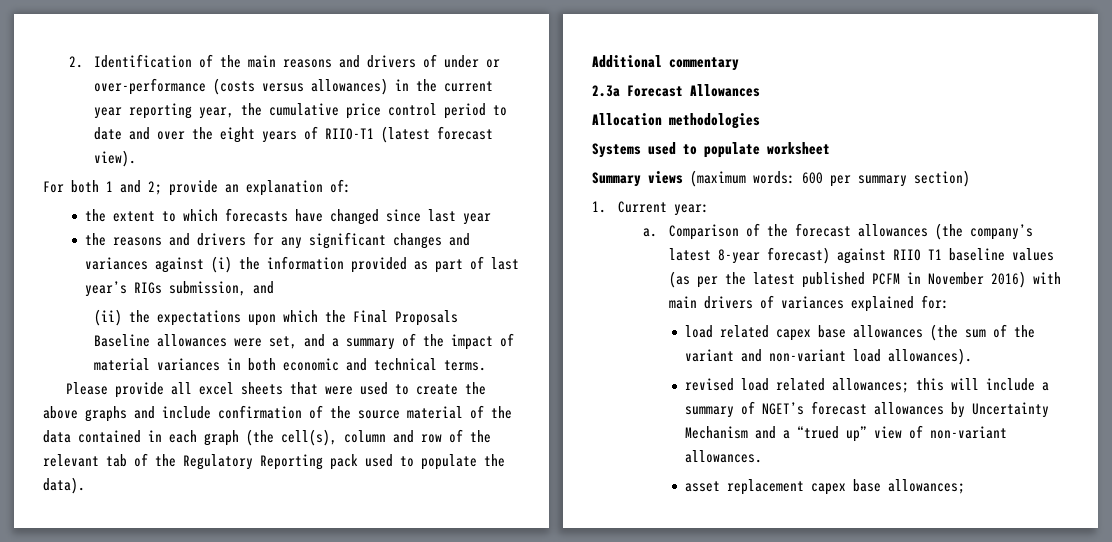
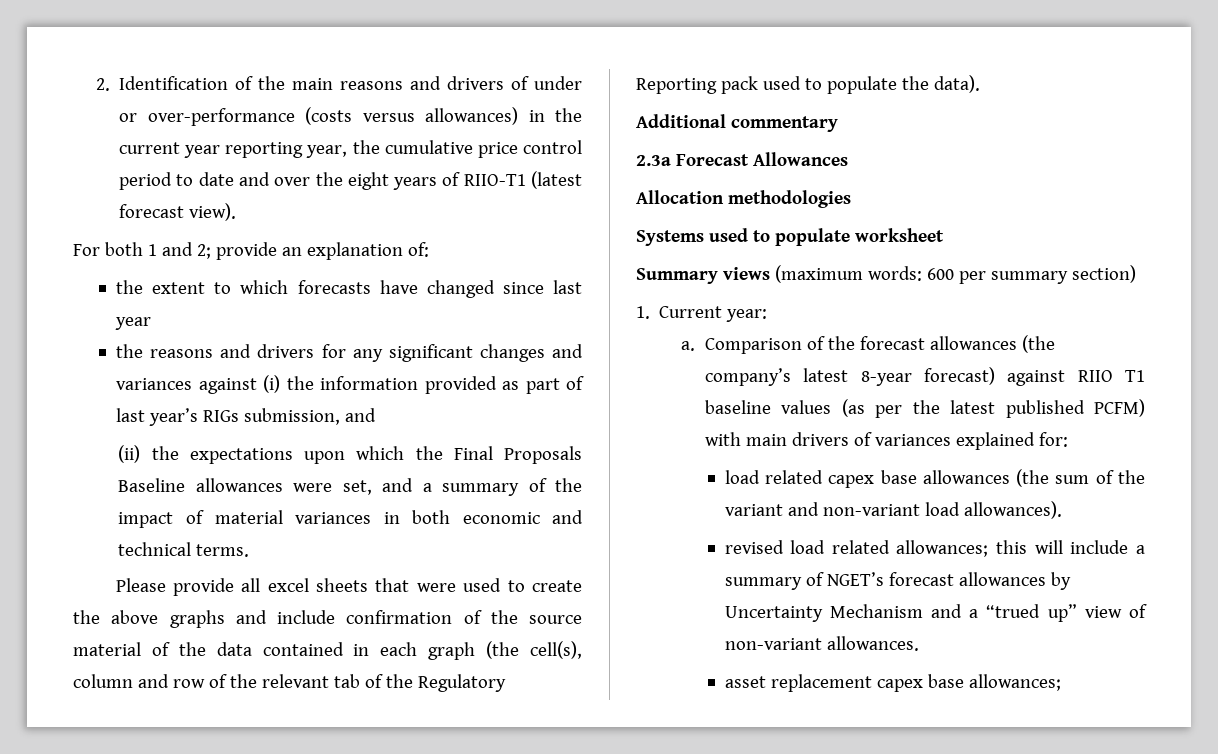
- Comparison of the forecast allowances (the company’s latest 8-year forecast) against RIIO T1 baseline values (as per the latest published PCFM in November 2016) with main drivers of variances explained for:
+ Comparison of the forecast allowances (the company’s latest 8-year forecast) against RIIO T1 baseline values (as per the latest published PCFM) with main drivers of variances explained for:

